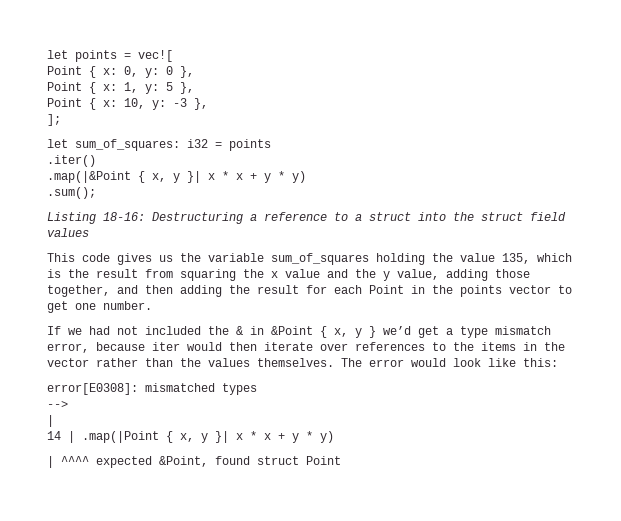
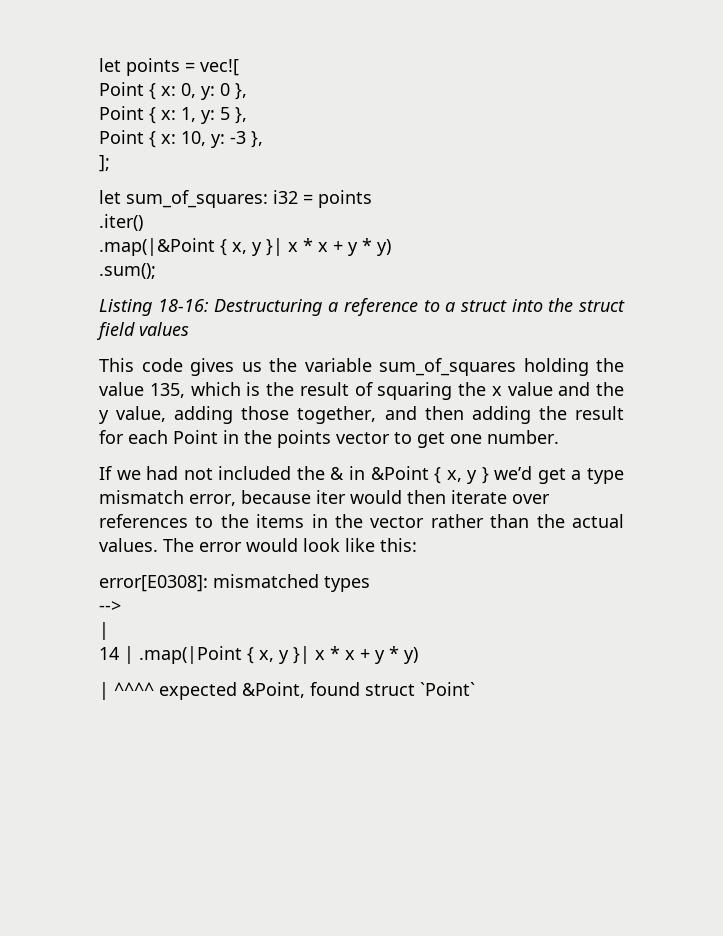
- This code gives us the variable sum_of_squares holding the value 135, which is the result from squaring the x value and the y value, adding those together, and then adding the result for each Point in the points vector to get one number.
+ This code gives us the variable sum_of_squares holding the value 135, which is the result of squaring the x value and the y value, adding those together, and then adding the result for each Point in the points vector to get one number.
- If we had not included the & in &Point { x, y } we’d get a type mismatch error, because iter would then iterate over references to the items in the vector rather than the values themselves.
+ If we had not included the & in &Point { x, y } we’d get a type mismatch error, because iter would then iterate over references to the items in the vector rather than the actual values.
- | ^^^^ expected &Point, found struct Point
+ | ^^^^ expected &Point, found struct `Point`

